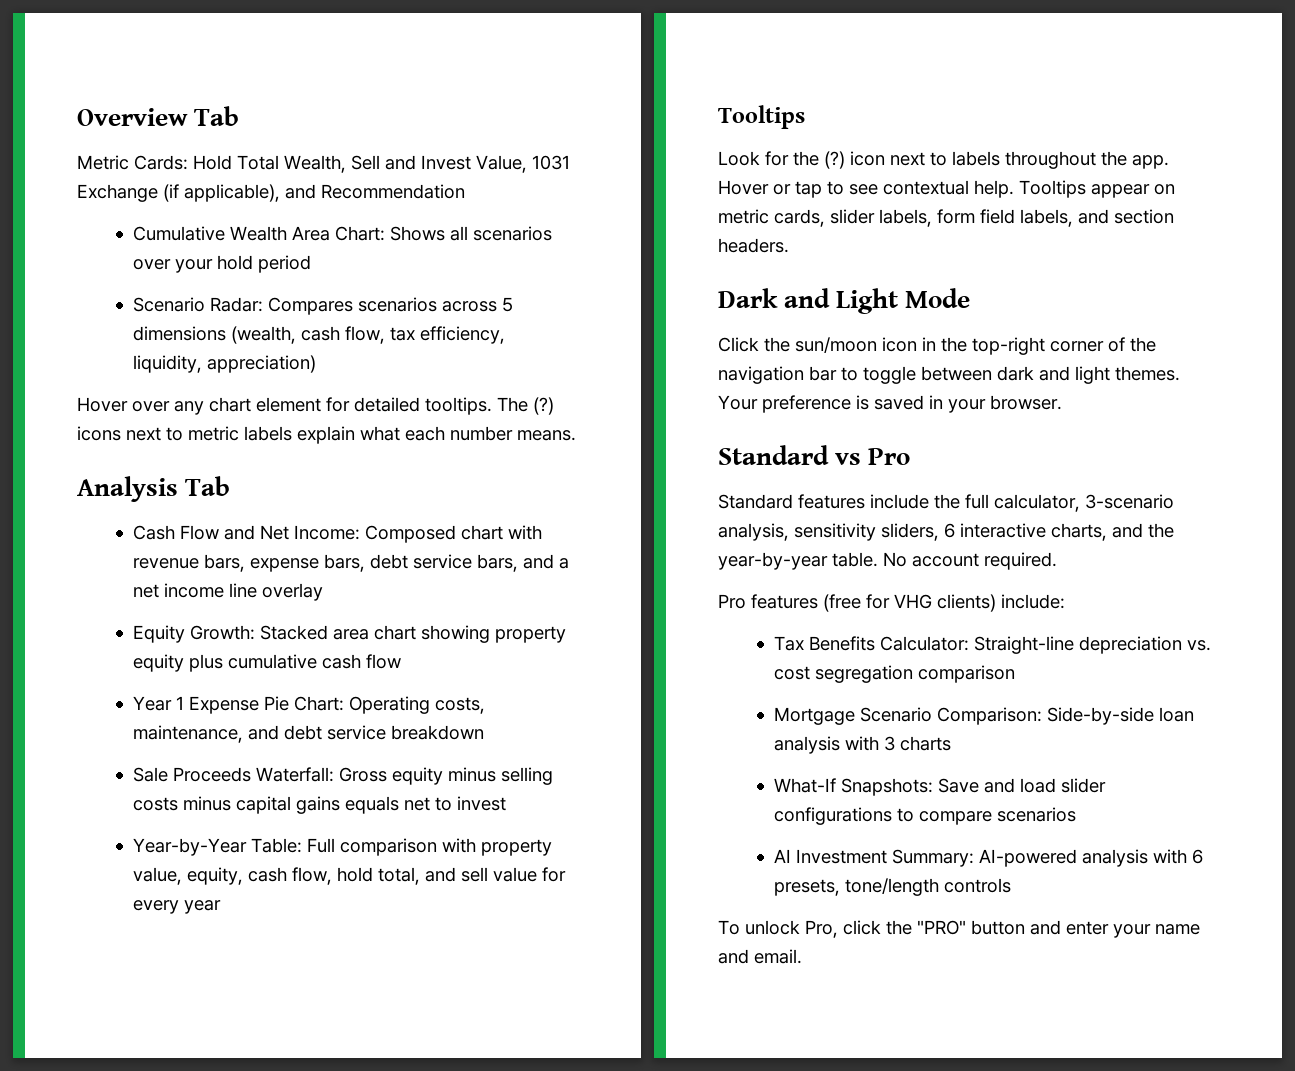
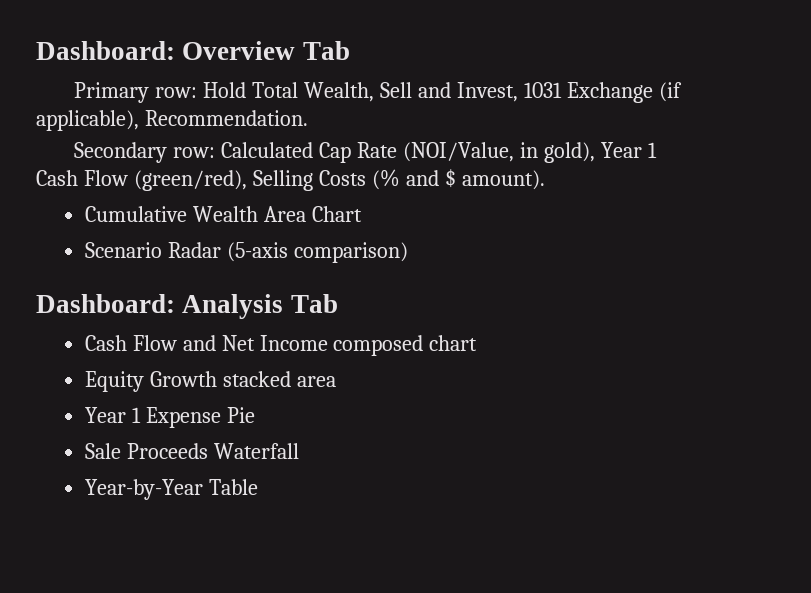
- Overview Tab
+ Dashboard: Overview Tab
- Metric Cards: Hold Total Wealth, Sell and Invest Value, 1031 Exchange (if applicable), and Recommendation
- Cumulative Wealth Area Chart: Shows all scenarios over your hold period
- Scenario Radar: Compares scenarios across 5 dimensions (wealth, cash flow, tax efficiency, liquidity, appreciation)
- Hover over any chart element for detailed tooltips. The (?) icons next to metric labels explain what each number means.
- Analysis Tab
+ Primary row: Hold Total Wealth, Sell and Invest, 1031 Exchange (if applicable), Recommendation.
+ Secondary row: Calculated Cap Rate (NOI/Value, in gold), Year 1 Cash Flow (green/red), Selling Costs (% and $ amount).
+ Cumulative Wealth Area Chart
+ Scenario Radar (5-axis comparison)
+ Dashboard: Analysis Tab
- Cash Flow and Net Income: Composed chart with revenue bars, expense bars, debt service bars, and a net income line overlay
+ Cash Flow and Net Income composed chart
- Equity Growth: Stacked area chart showing property equity plus cumulative cash flow
- Year 1 Expense Pie Chart: Operating costs, maintenance, and debt service breakdown
- Sale Proceeds Waterfall: Gross equity minus selling costs minus capital gains equals net to invest
- Year-by-Year Table: Full comparison with property value, equity, cash flow, hold total, and sell value for every year
- Tooltips
- Look for the (?) icon next to labels throughout the app. Hover or tap to see contextual help. Tooltips appear on metric cards, slider labels, form field labels, and section headers.
- Dark and Light Mode
- Click the sun/moon icon in the top-right corner of the navigation bar to toggle between dark and light themes. Your preference is saved in your browser.
- Standard vs Pro
- Standard features include the full calculator, 3-scenario analysis, sensitivity sliders, 6 interactive charts, and the year-by-year table. No account required.
- Pro features (free for VHG clients) include:
- Tax Benefits Calculator: Straight-line depreciation vs. cost segregation comparison
- Mortgage Scenario Comparison: Side-by-side loan analysis with 3 charts
- What-If Snapshots: Save and load slider configurations to compare scenarios
- AI Investment Summary: AI-powered analysis with 6 presets, tone/length controls
- To unlock Pro, click the "PRO" button and enter your name and email.
+ Equity Growth stacked area
+ Year 1 Expense Pie
+ Sale Proceeds Waterfall
+ Year-by-Year Table

